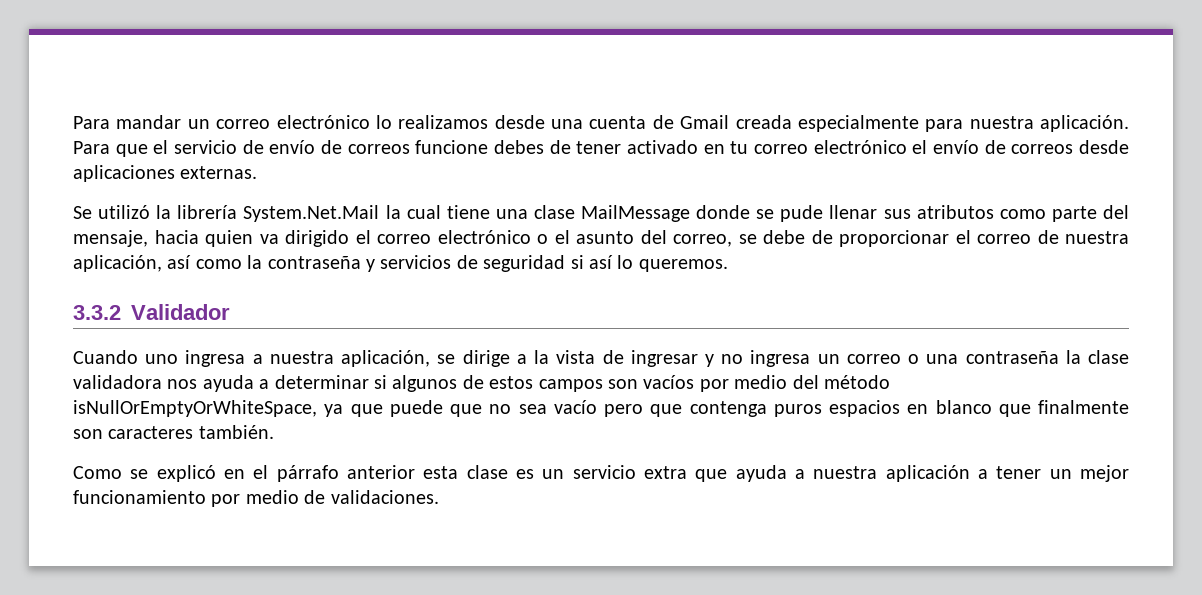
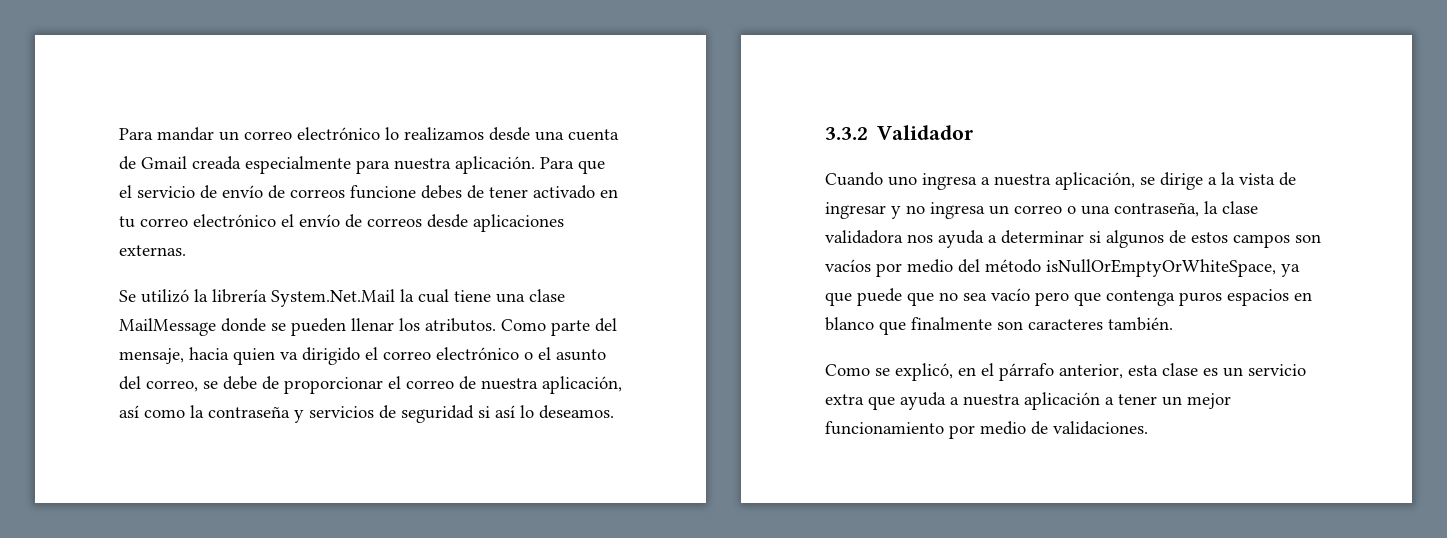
- Se utilizó la librería System.Net.Mail la cual tiene una clase MailMessage donde se pude llenar sus atributos como parte del mensaje, hacia quien va dirigido el correo electrónico o el asunto del correo, se debe de proporcionar el correo de nuestra aplicación, así como la contraseña y servicios de seguridad si así lo queremos.
+ Se utilizó la librería System.Net.Mail la cual tiene una clase MailMessage donde se pueden llenar los atributos. Como parte del mensaje, hacia quien va dirigido el correo electrónico o el asunto del correo, se debe de proporcionar el correo de nuestra aplicación, así como la contraseña y servicios de seguridad si así lo deseamos.
- Cuando uno ingresa a nuestra aplicación, se dirige a la vista de ingresar y no ingresa un correo o una contraseña la clase validadora nos ayuda a determinar si algunos de estos campos son vacíos por medio del método isNullOrEmptyOrWhiteSpace, ya que puede que no sea vacío pero que contenga puros espacios en blanco que finalmente son caracteres también.
+ Cuando uno ingresa a nuestra aplicación, se dirige a la vista de ingresar y no ingresa un correo o una contraseña, la clase validadora nos ayuda a determinar si algunos de estos campos son vacíos por medio del método isNullOrEmptyOrWhiteSpace, ya que puede que no sea vacío pero que contenga puros espacios en blanco que finalmente son caracteres también.
- Como se explicó en el párrafo anterior esta clase es un servicio extra que ayuda a nuestra aplicación a tener un mejor funcionamiento por medio de validaciones.
+ Como se explicó, en el párrafo anterior, esta clase es un servicio extra que ayuda a nuestra aplicación a tener un mejor funcionamiento por medio de validaciones.

